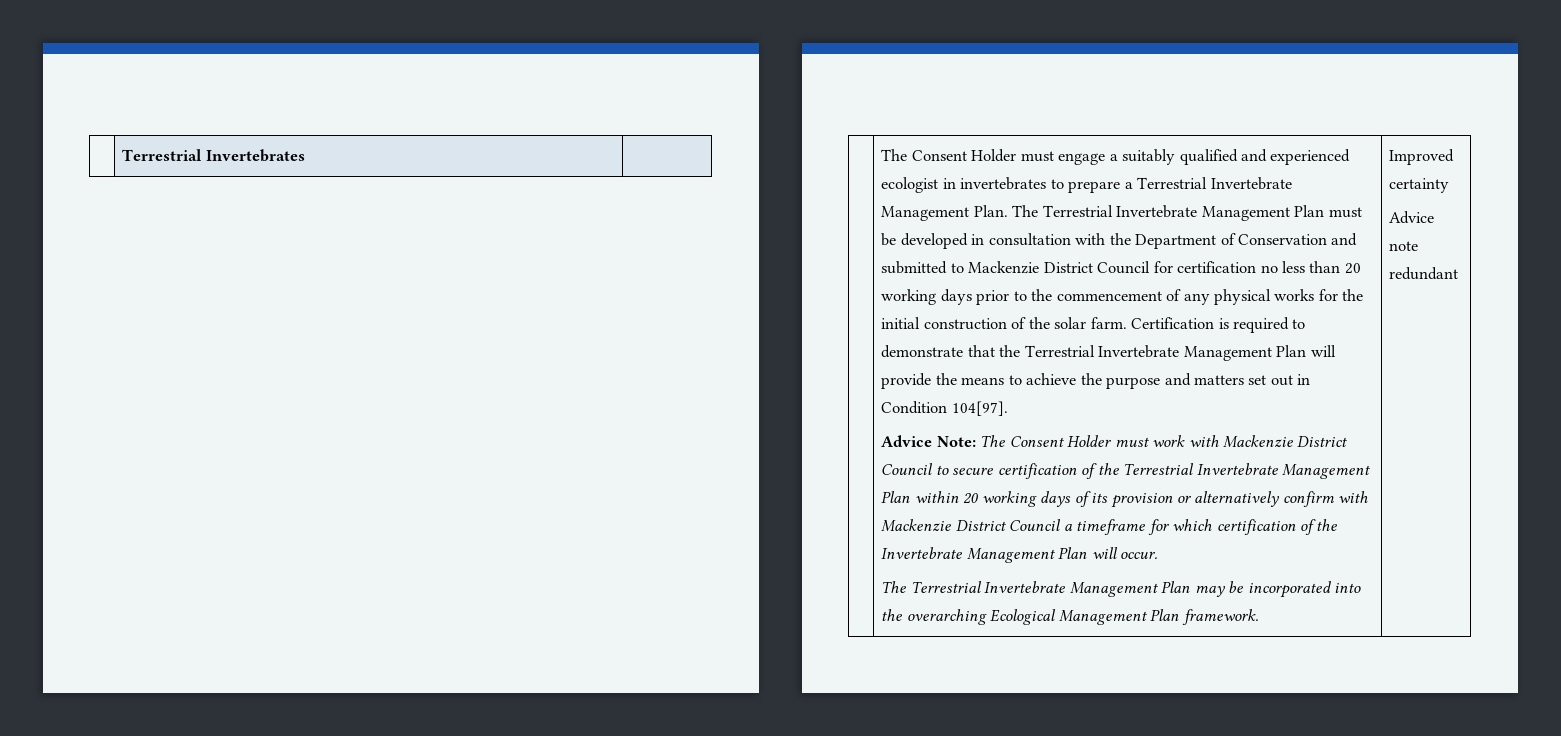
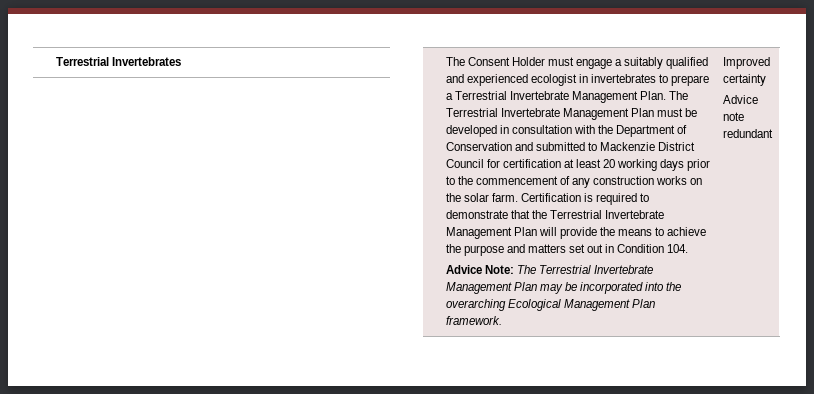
- The Terrestrial Invertebrate Management Plan must be developed in consultation with the Department of Conservation and submitted to Mackenzie District Council for certification no less than 20 working days prior to the commencement of any physical works for the initial construction of the solar farm.
+ The Terrestrial Invertebrate Management Plan must be developed in consultation with the Department of Conservation and submitted to Mackenzie District Council for certification at least 20 working days prior to the commencement of any construction works on the solar farm.
- Certification is required to demonstrate that the Terrestrial Invertebrate Management Plan will provide the means to achieve the purpose and matters set out in Condition 104[97].
+ Certification is required to demonstrate that the Terrestrial Invertebrate Management Plan will provide the means to achieve the purpose and matters set out in Condition 104.
- Advice Note: The Consent Holder must work with Mackenzie District Council to secure certification of the Terrestrial Invertebrate Management Plan within 20 working days of its provision or alternatively confirm with Mackenzie District Council a timeframe for which certification of the Invertebrate Management Plan will occur.
- The Terrestrial Invertebrate Management Plan may be incorporated into the overarching Ecological Management Plan framework.
+ Advice Note: The Terrestrial Invertebrate Management Plan may be incorporated into the overarching Ecological Management Plan framework.

